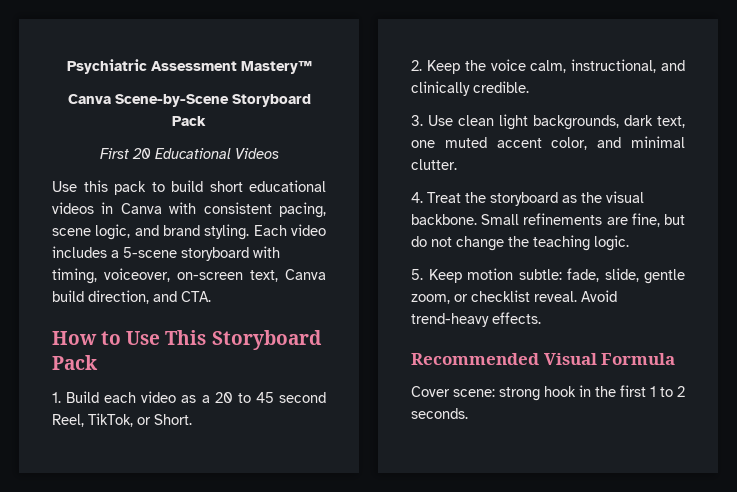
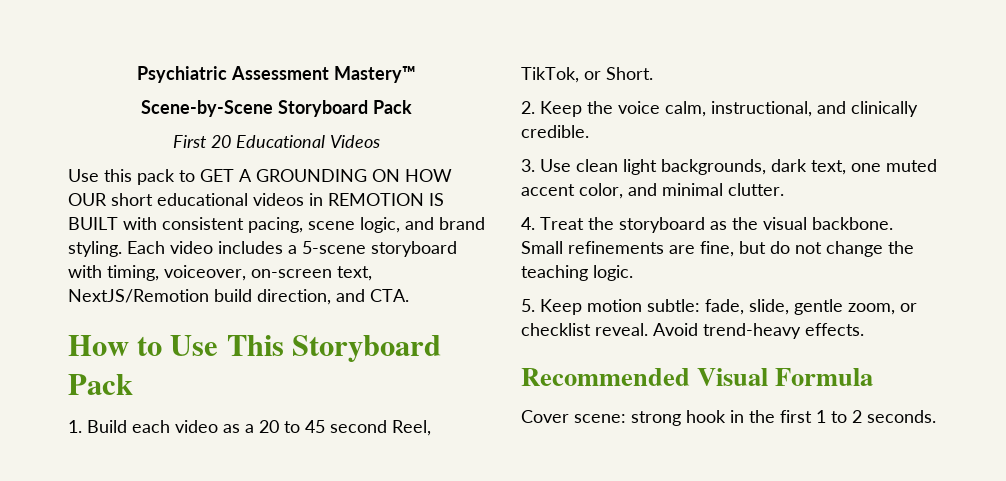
- Canva Scene-by-Scene Storyboard Pack
+ Scene-by-Scene Storyboard Pack
- Use this pack to build short educational videos in Canva with consistent pacing, scene logic, and brand styling.
+ Use this pack to GET A GROUNDING ON HOW OUR short educational videos in REMOTION IS BUILT with consistent pacing, scene logic, and brand styling.
- Each video includes a 5-scene storyboard with timing, voiceover, on-screen text, Canva build direction, and CTA.
+ Each video includes a 5-scene storyboard with timing, voiceover, on-screen text, NextJS/Remotion build direction, and CTA.

